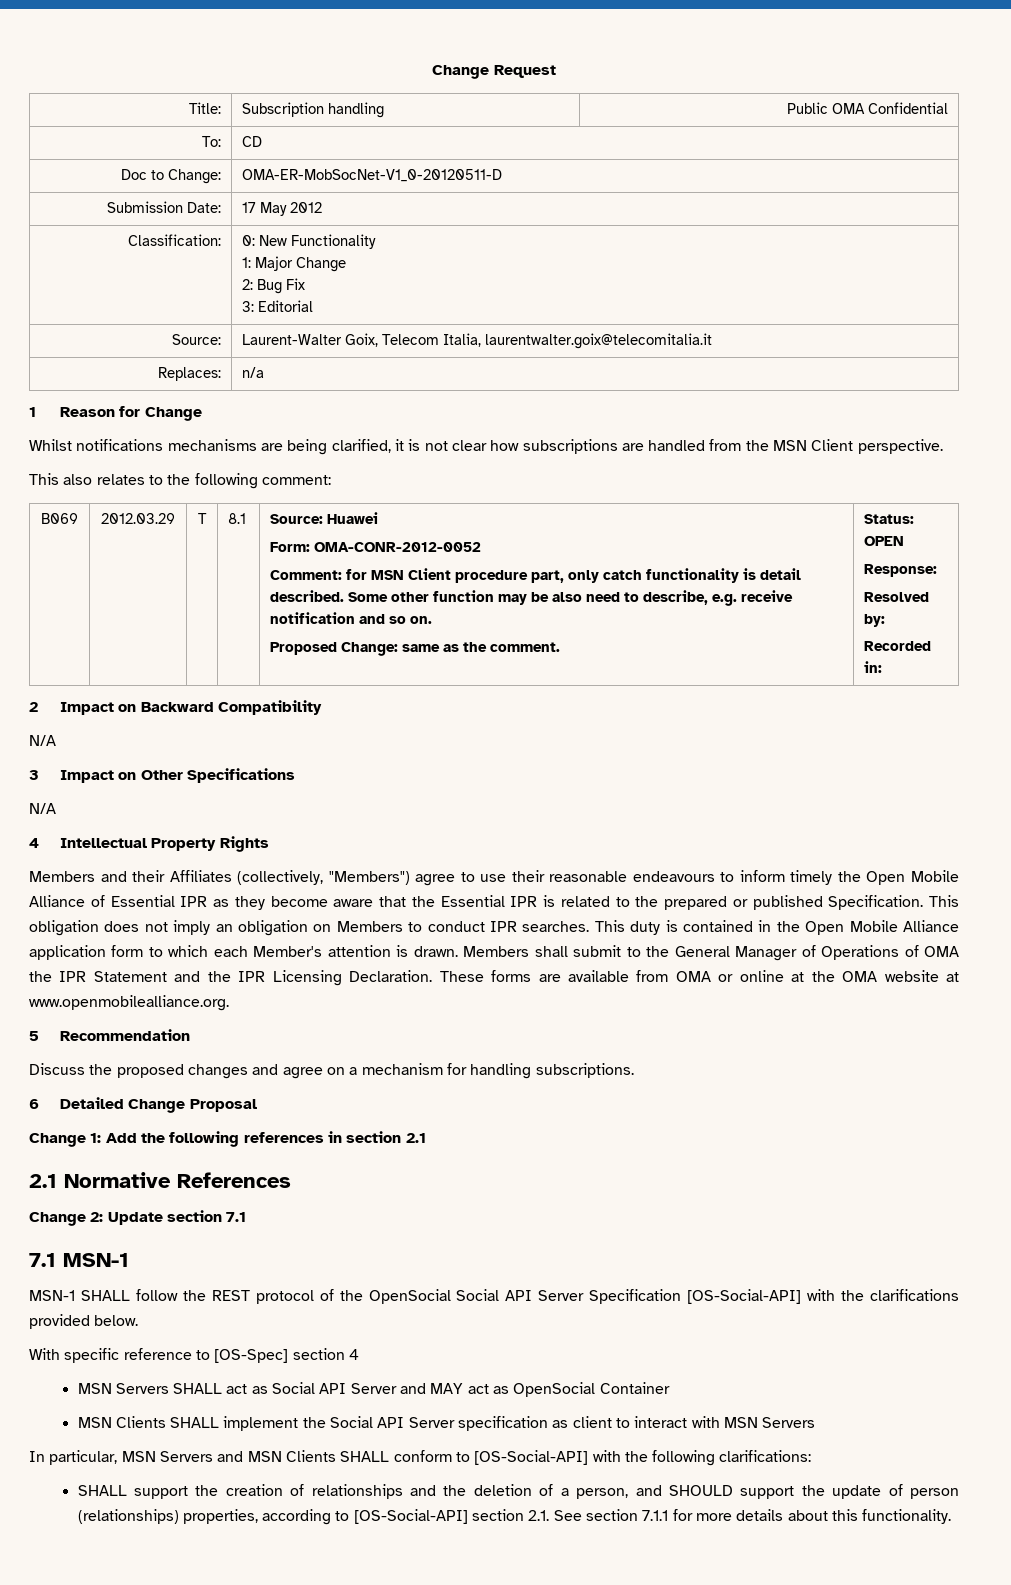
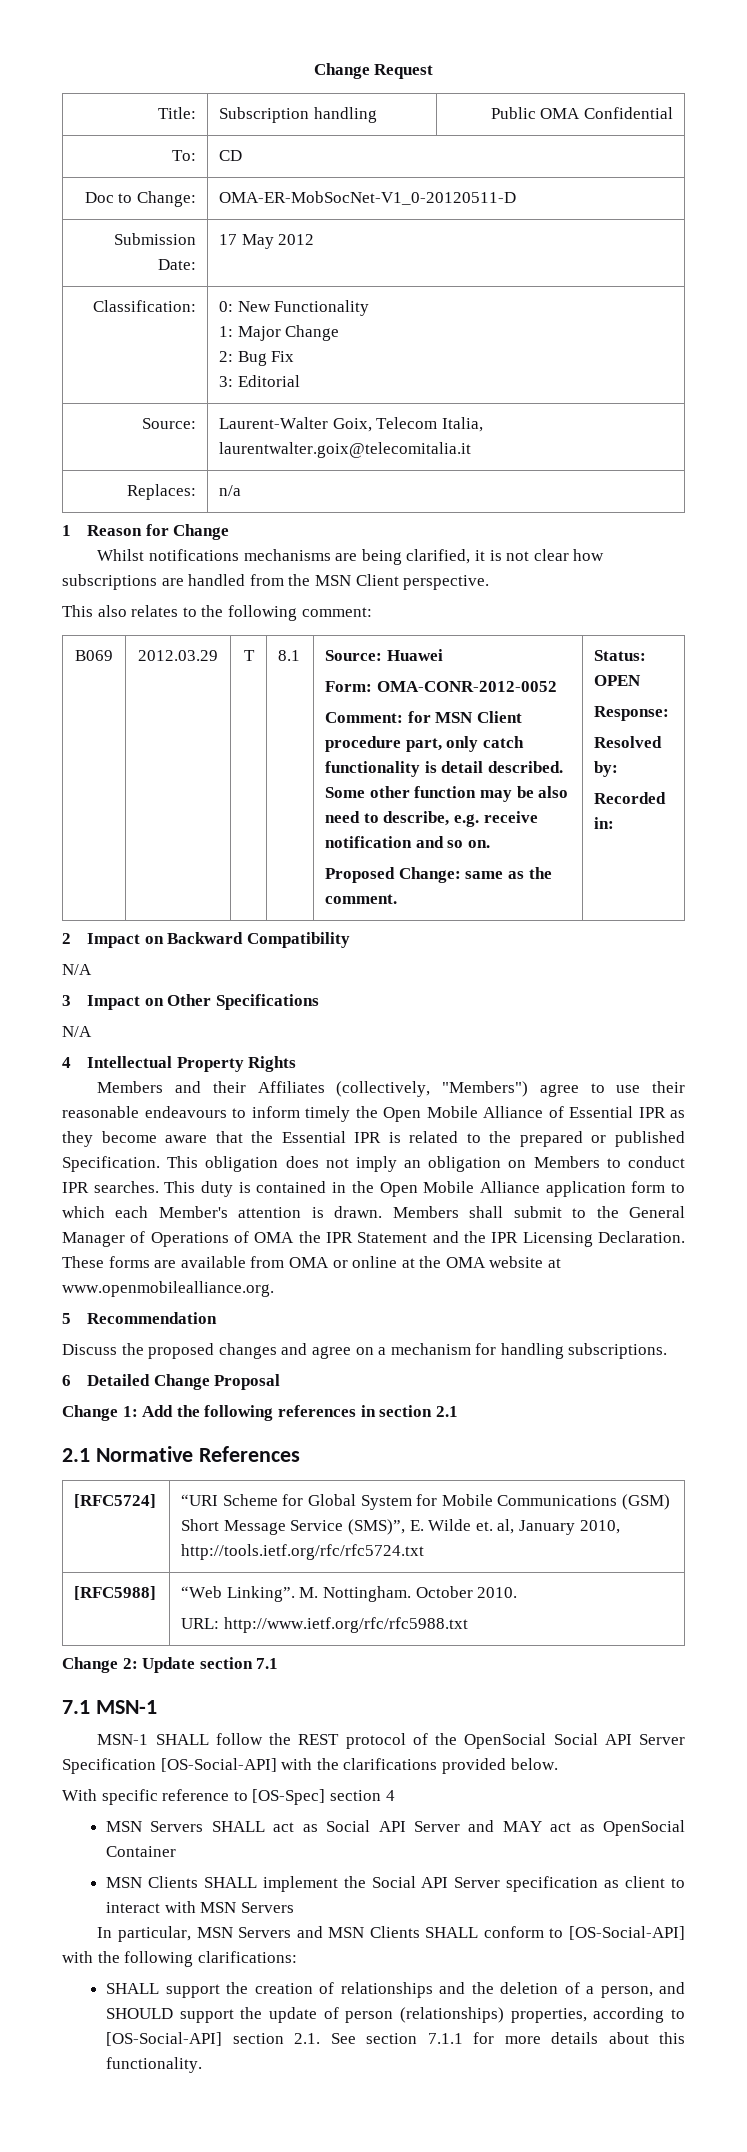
+ [RFC5724] | “URI Scheme for Global System for Mobile Communications (GSM) Short Message Service (SMS)”, E. Wilde et. al, January 2010, http://tools.ietf.org/rfc/rfc5724.txt
+ [RFC5988] | “Web Linking”. M. Nottingham. October 2010.
+ URL: http://www.ietf.org/rfc/rfc5988.txt

